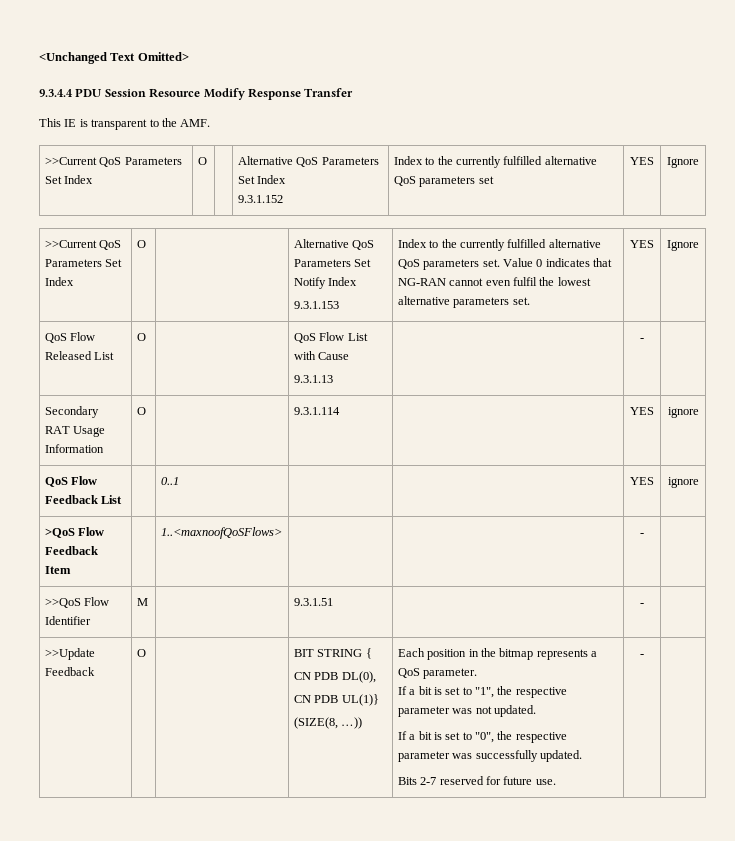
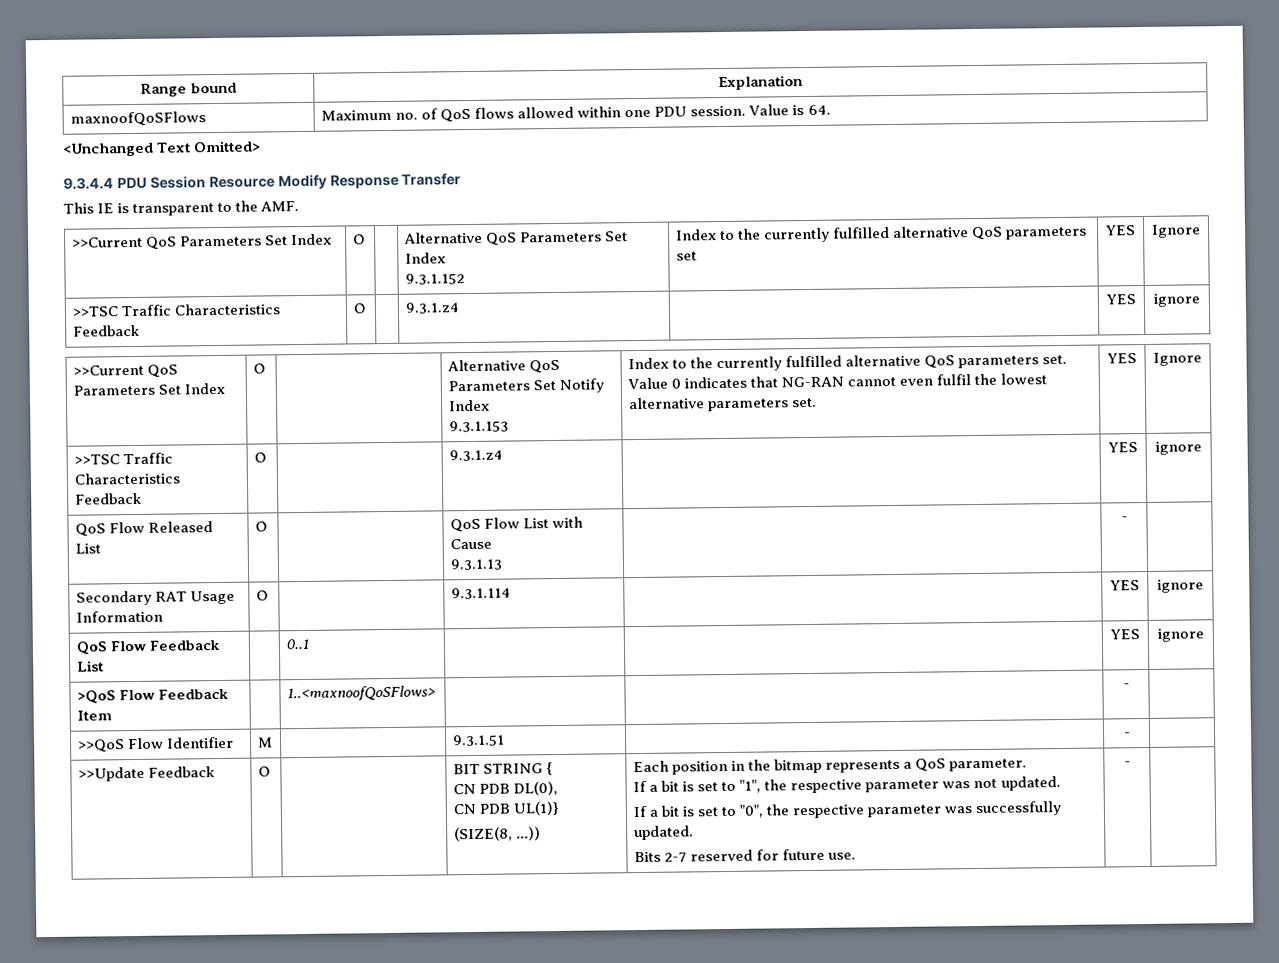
+ Range bound | Explanation
+ maxnoofQoSFlows | Maximum no. of QoS flows allowed within one PDU session. Value is 64.
  >>Current QoS Parameters Set Index | O | | Alternative QoS Parameters Set Index
  9.3.1.152 | Index to the currently fulfilled alternative QoS parameters set | YES | Ignore
+ >>TSC Traffic Characteristics Feedback | O | | 9.3.1.z4 | | YES | ignore
  >>Current QoS Parameters Set Index | O | | Alternative QoS Parameters Set Notify Index
  9.3.1.153 | Index to the currently fulfilled alternative QoS parameters set. Value 0 indicates that NG-RAN cannot even fulfil the lowest alternative parameters set. | YES | Ignore
+ >>TSC Traffic Characteristics Feedback | O | | 9.3.1.z4 | | YES | ignore

